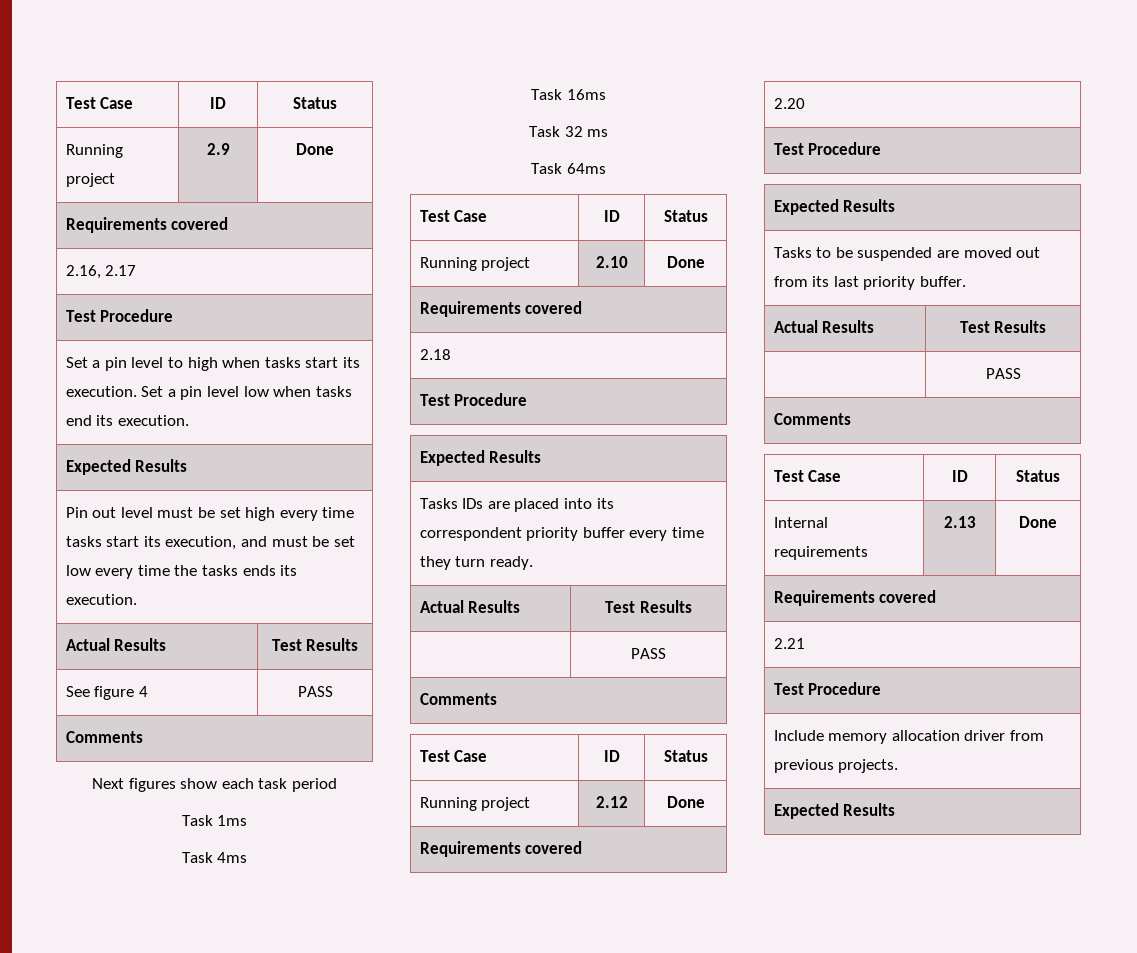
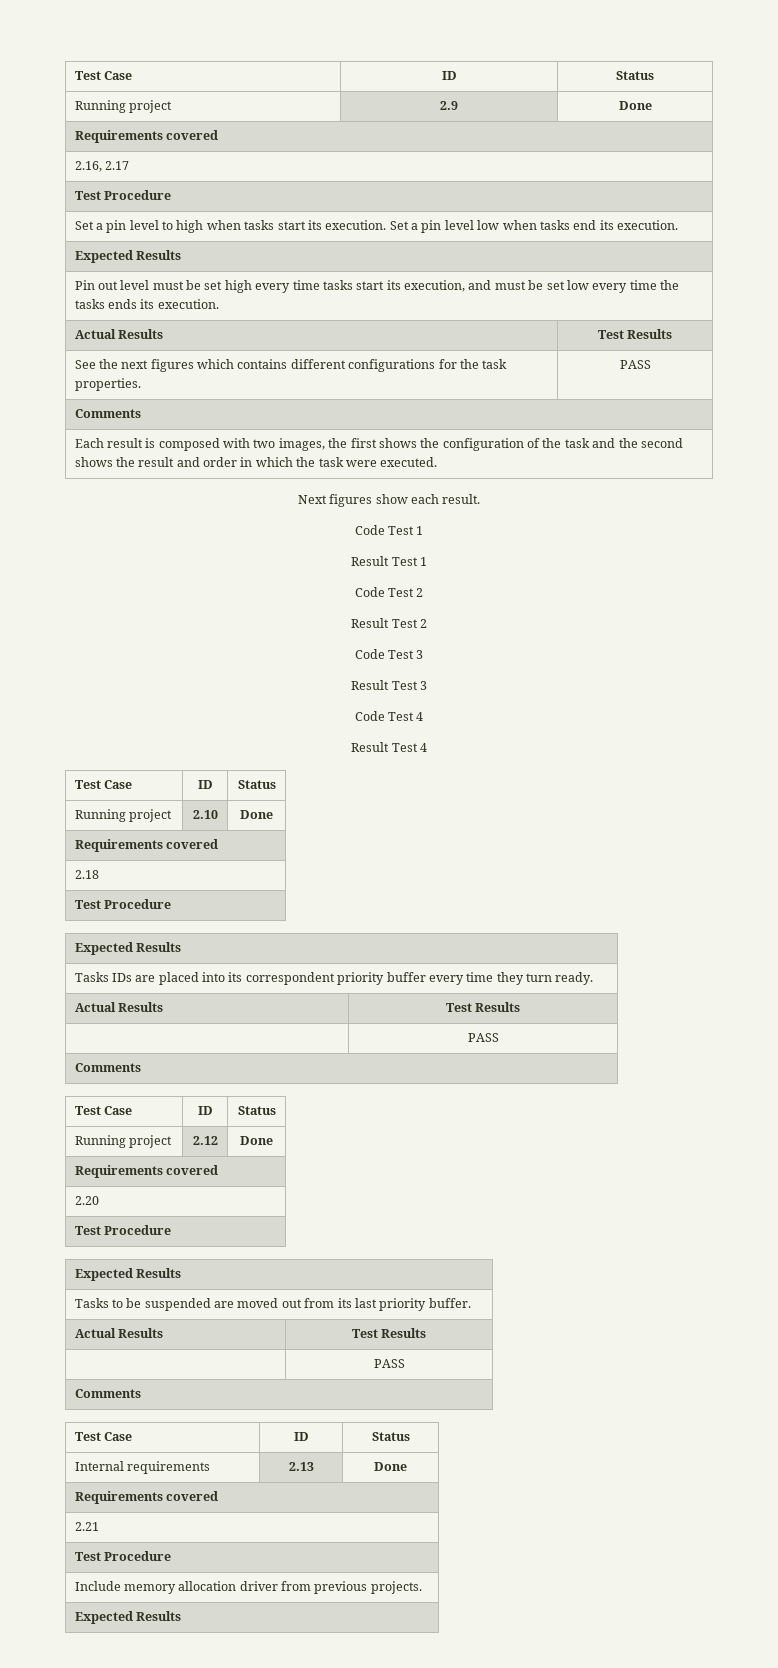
- See figure 4 | PASS
+ See the next figures which contains different configurations for the task properties. | PASS
  Comments
- Next figures show each task period
- Task 1ms
- Task 4ms
- Task 16ms
- Task 32 ms
- Task 64ms
+ Each result is composed with two images, the first shows the configuration of the task and the second shows the result and order in which the task were executed.
+ Next figures show each result.
+ Code Test 1
+ Result Test 1
+ Code Test 2
+ Result Test 2
+ Code Test 3
+ Result Test 3
+ Code Test 4
+ Result Test 4

